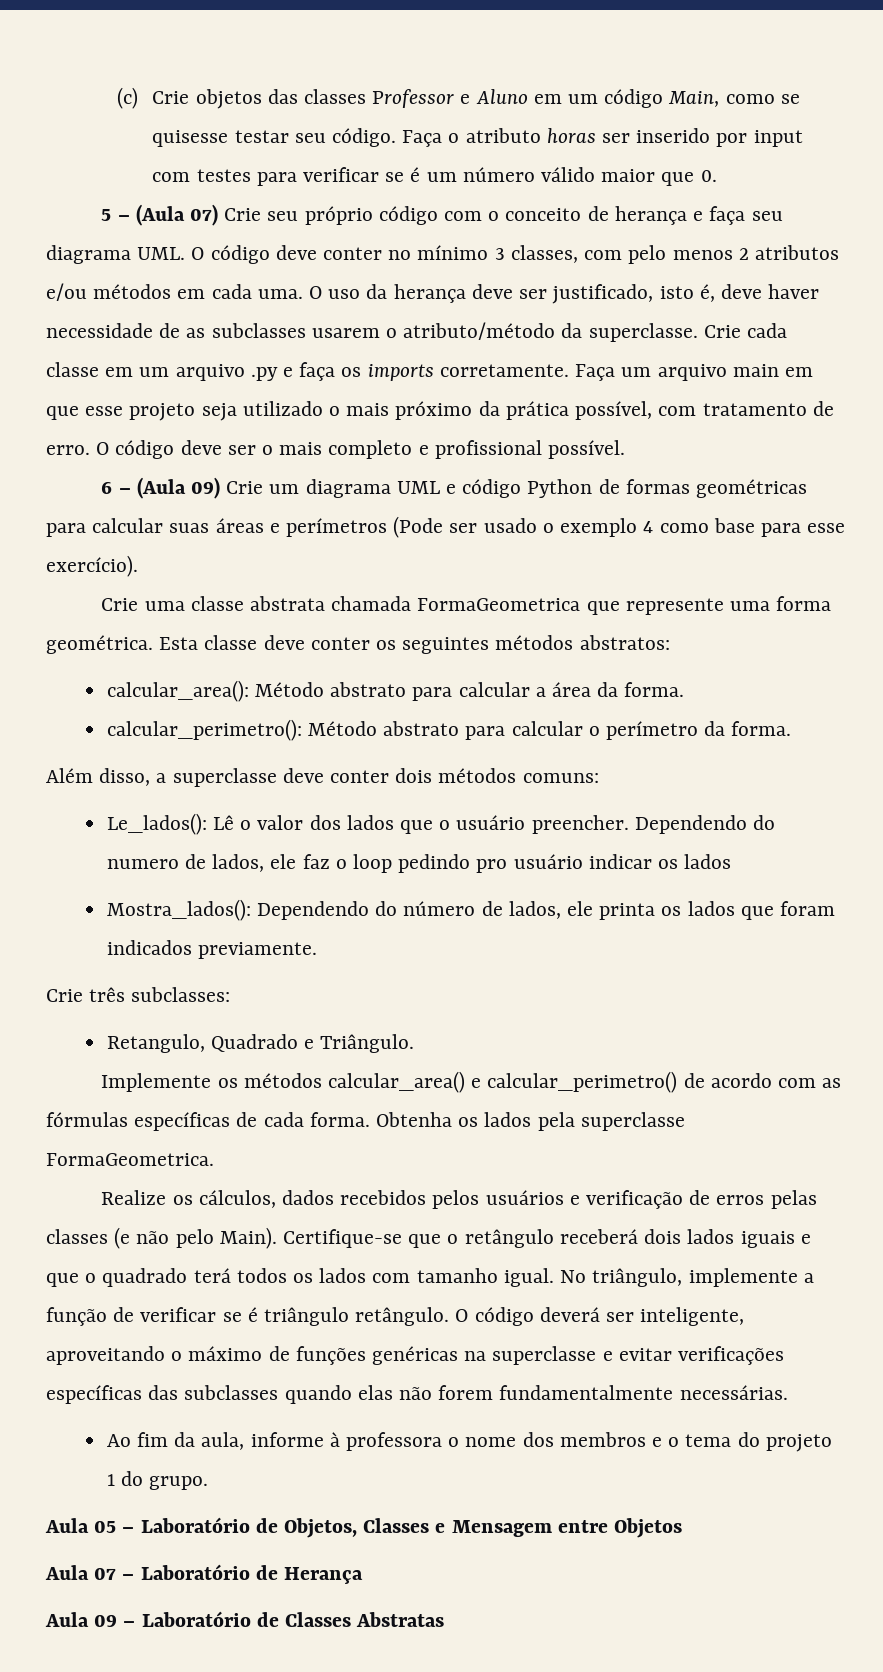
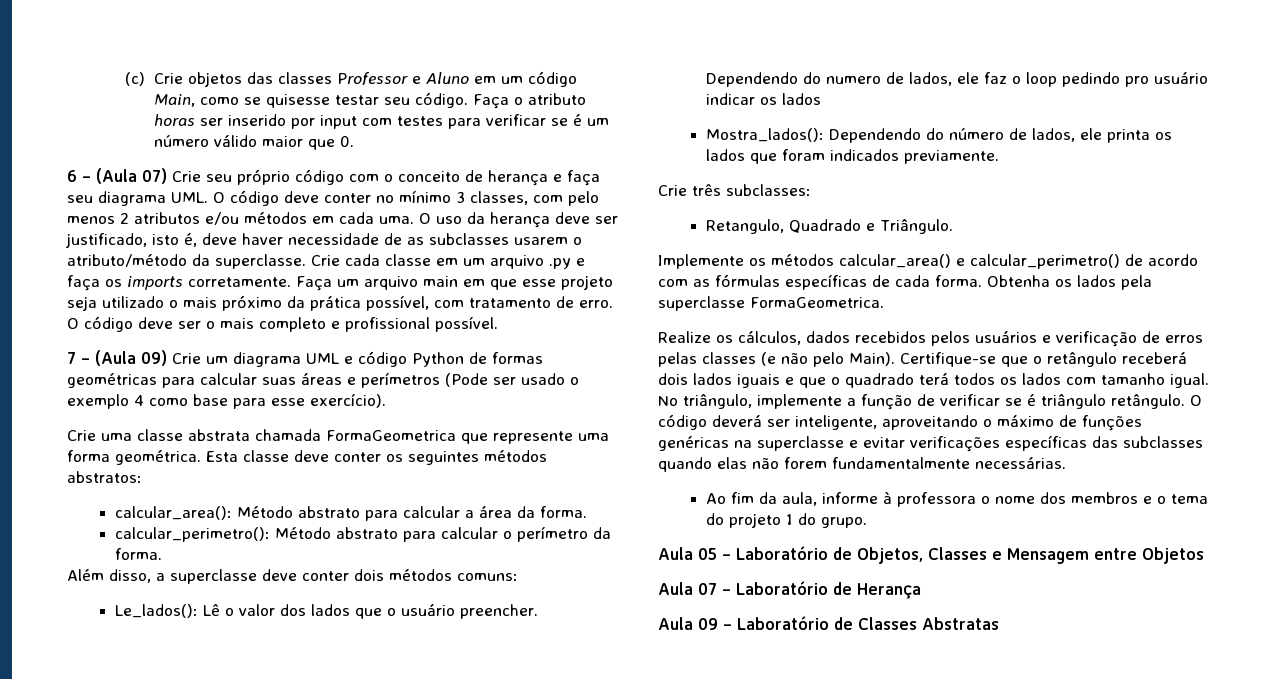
- 5 – (Aula 07) Crie seu próprio código com o conceito de herança e faça seu diagrama UML. O código deve conter no mínimo 3 classes, com pelo menos 2 atributos e/ou métodos em cada uma.
+ 6 – (Aula 07) Crie seu próprio código com o conceito de herança e faça seu diagrama UML. O código deve conter no mínimo 3 classes, com pelo menos 2 atributos e/ou métodos em cada uma.
- 6 – (Aula 09) Crie um diagrama UML e código Python de formas geométricas para calcular suas áreas e perímetros (Pode ser usado o exemplo 4 como base para esse exercício).
+ 7 – (Aula 09) Crie um diagrama UML e código Python de formas geométricas para calcular suas áreas e perímetros (Pode ser usado o exemplo 4 como base para esse exercício).

